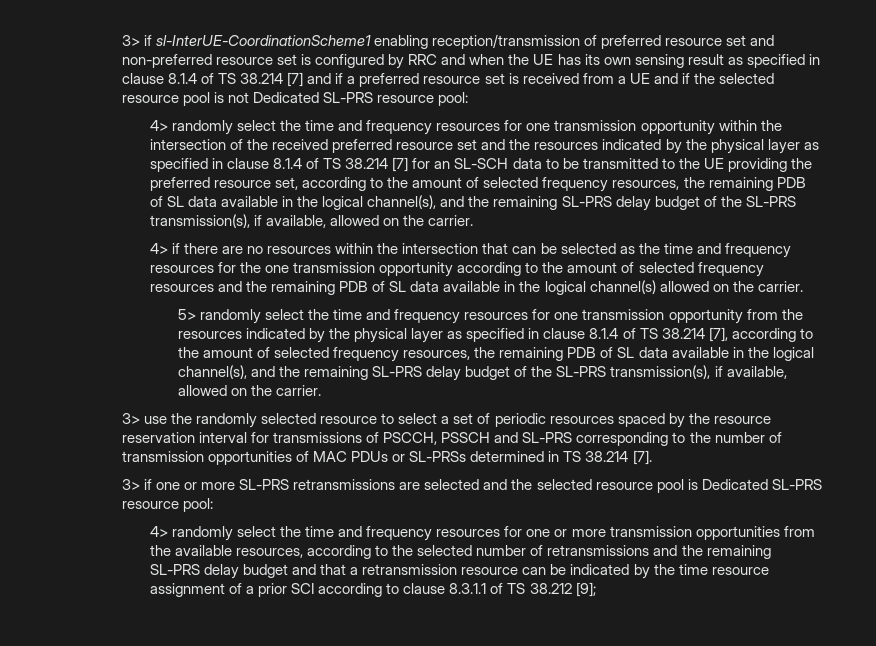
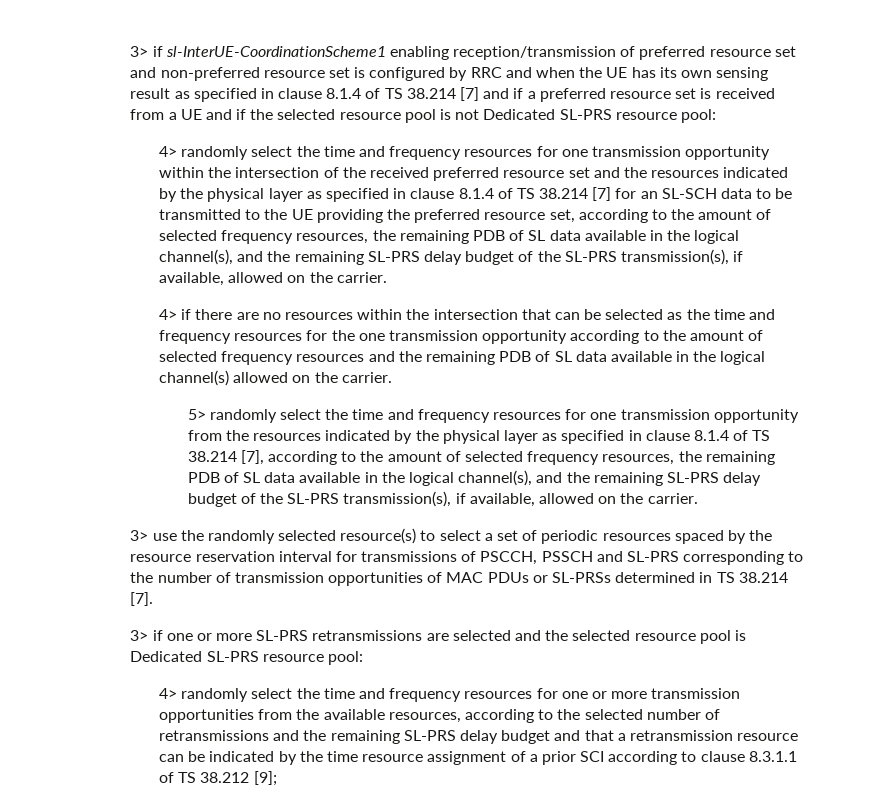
- 3> use the randomly selected resource to select a set of periodic resources spaced by the resource reservation interval for transmissions of PSCCH, PSSCH and SL-PRS corresponding to the number of transmission opportunities of MAC PDUs or SL-PRSs determined in TS 38.214 [7].
+ 3> use the randomly selected resource(s) to select a set of periodic resources spaced by the resource reservation interval for transmissions of PSCCH, PSSCH and SL-PRS corresponding to the number of transmission opportunities of MAC PDUs or SL-PRSs determined in TS 38.214 [7].

